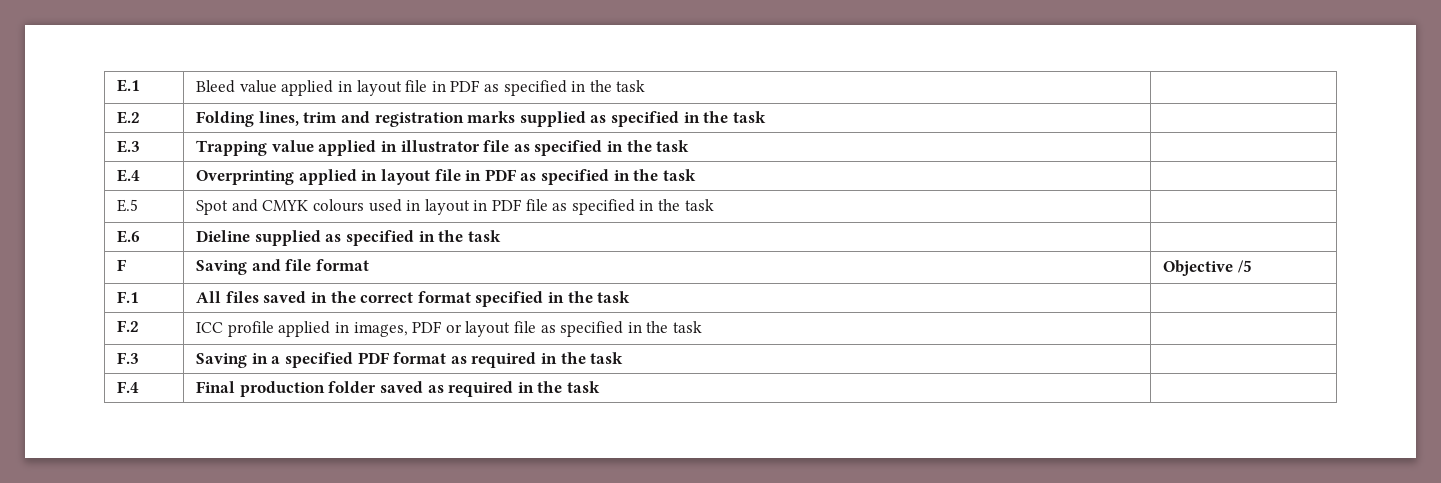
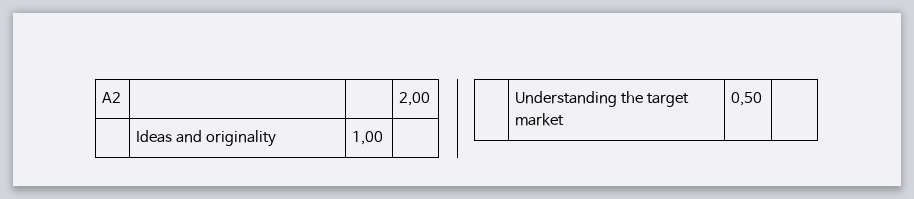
- E.1 | Bleed value applied in layout file in PDF as specified in the task |
- E.2 | Folding lines, trim and registration marks supplied as specified in the task |
- E.3 | Trapping value applied in illustrator file as specified in the task |
- E.4 | Overprinting applied in layout file in PDF as specified in the task |
- E.5 | Spot and CMYK colours used in layout in PDF file as specified in the task |
- E.6 | Dieline supplied as specified in the task |
- F | Saving and file format | Objective /5
- F.1 | All files saved in the correct format specified in the task |
- F.2 | ICC profile applied in images, PDF or layout file as specified in the task |
- F.3 | Saving in a specified PDF format as required in the task |
- F.4 | Final production folder saved as required in the task |
+ A2 | | | 2,00
+ | Ideas and originality | 1,00 |
+ | Understanding the target market | 0,50 |

